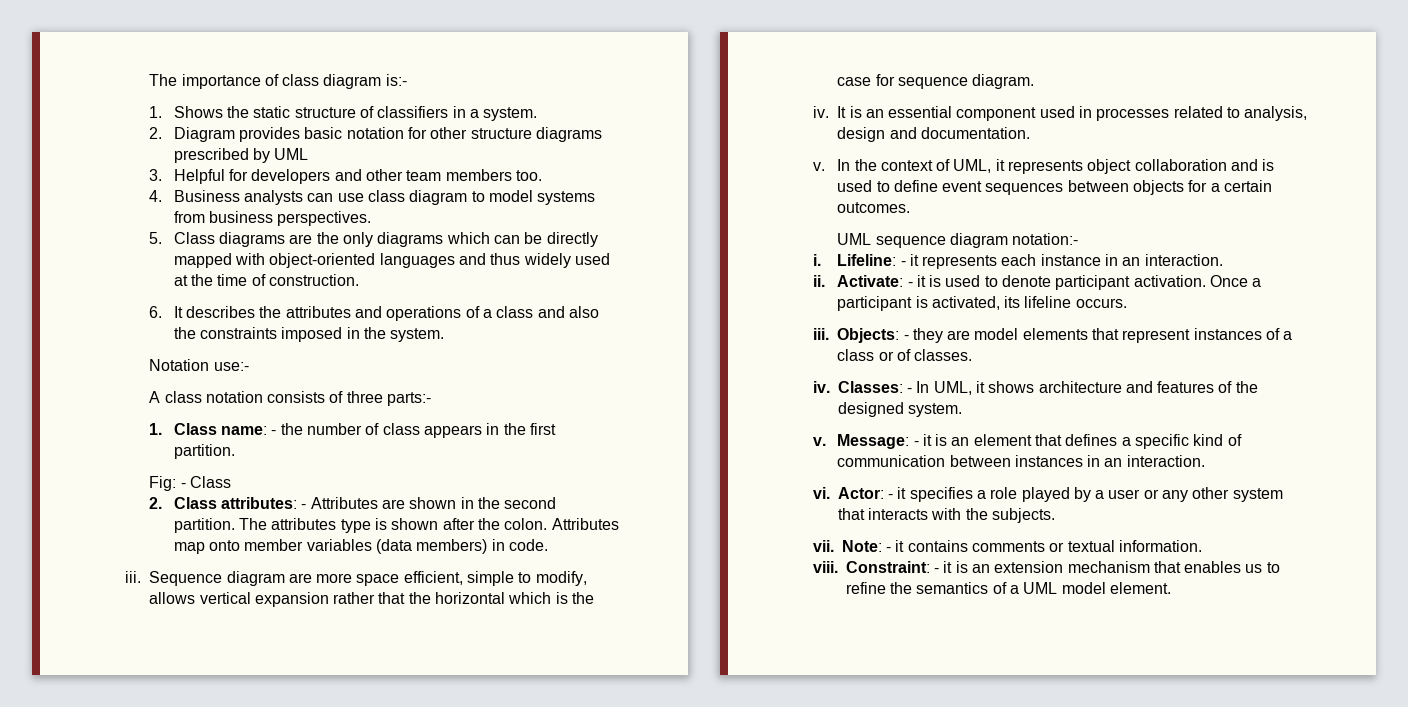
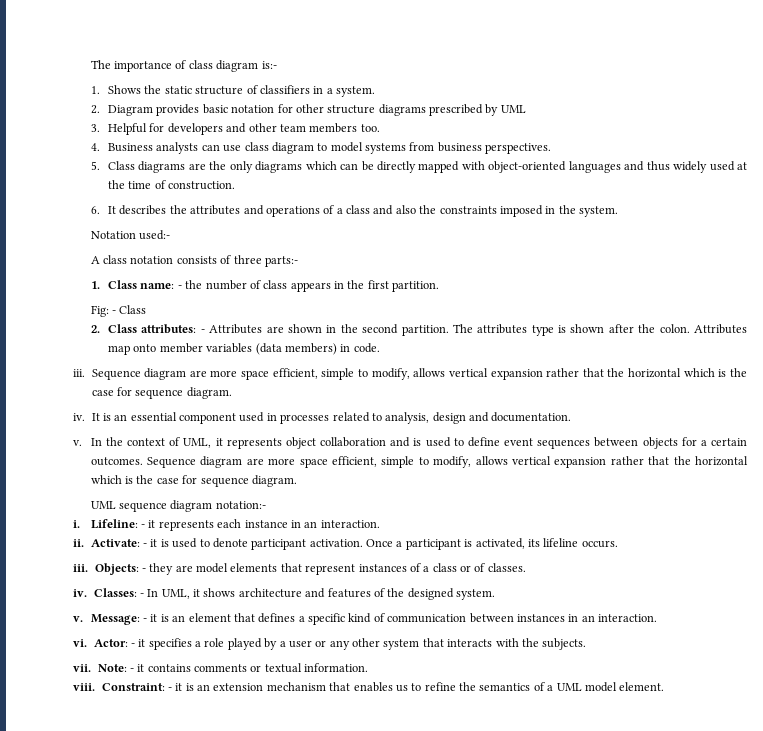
- Notation use:-
+ Notation used:-
- In the context of UML, it represents object collaboration and is used to define event sequences between objects for a certain outcomes.
+ In the context of UML, it represents object collaboration and is used to define event sequences between objects for a certain outcomes. Sequence diagram are more space efficient, simple to modify, allows vertical expansion rather that the horizontal which is the case for sequence diagram.

